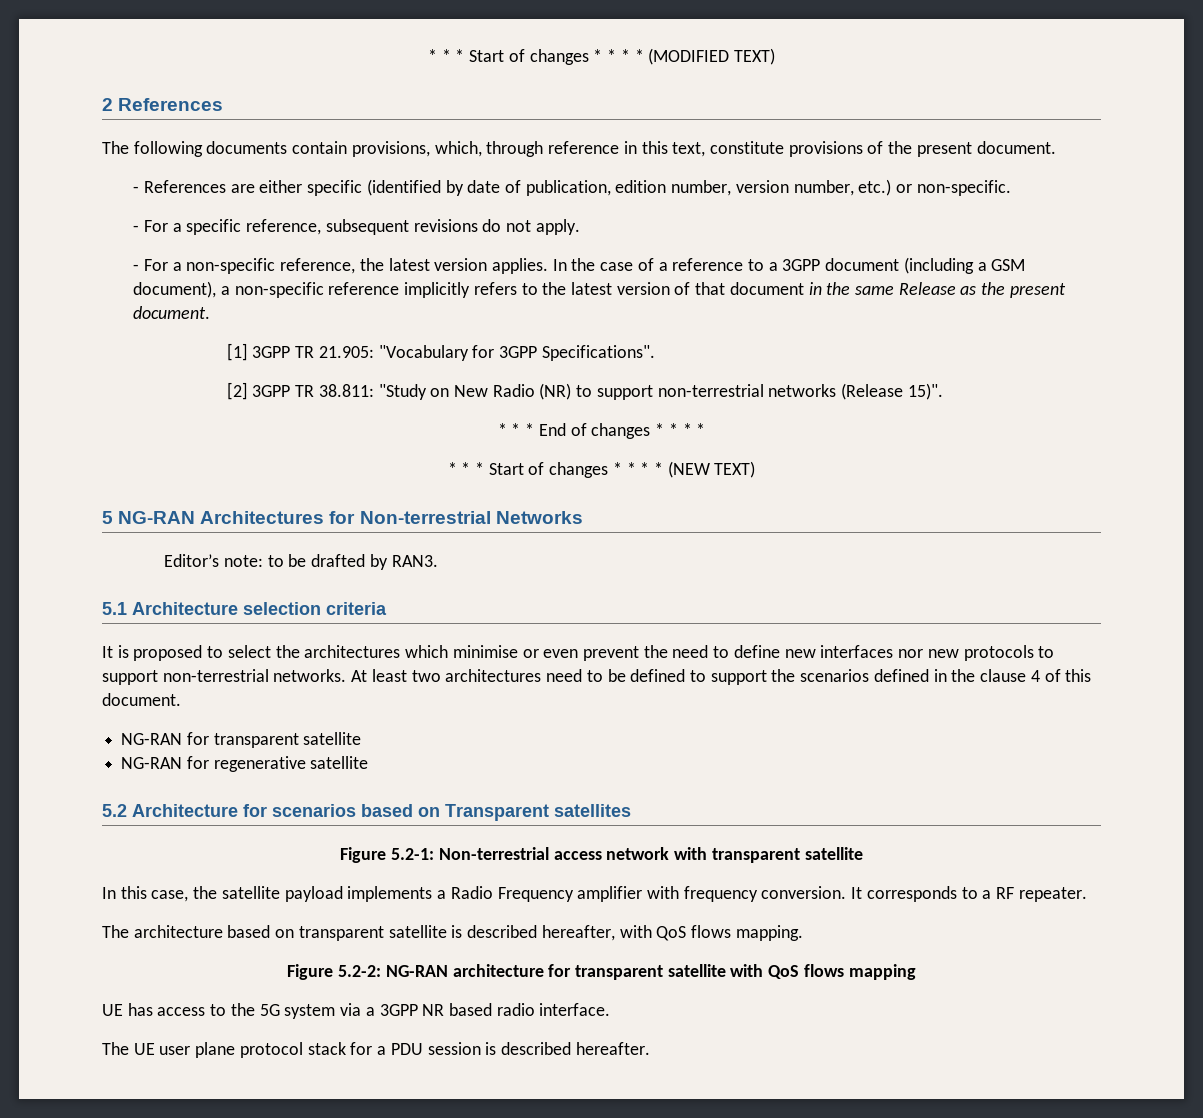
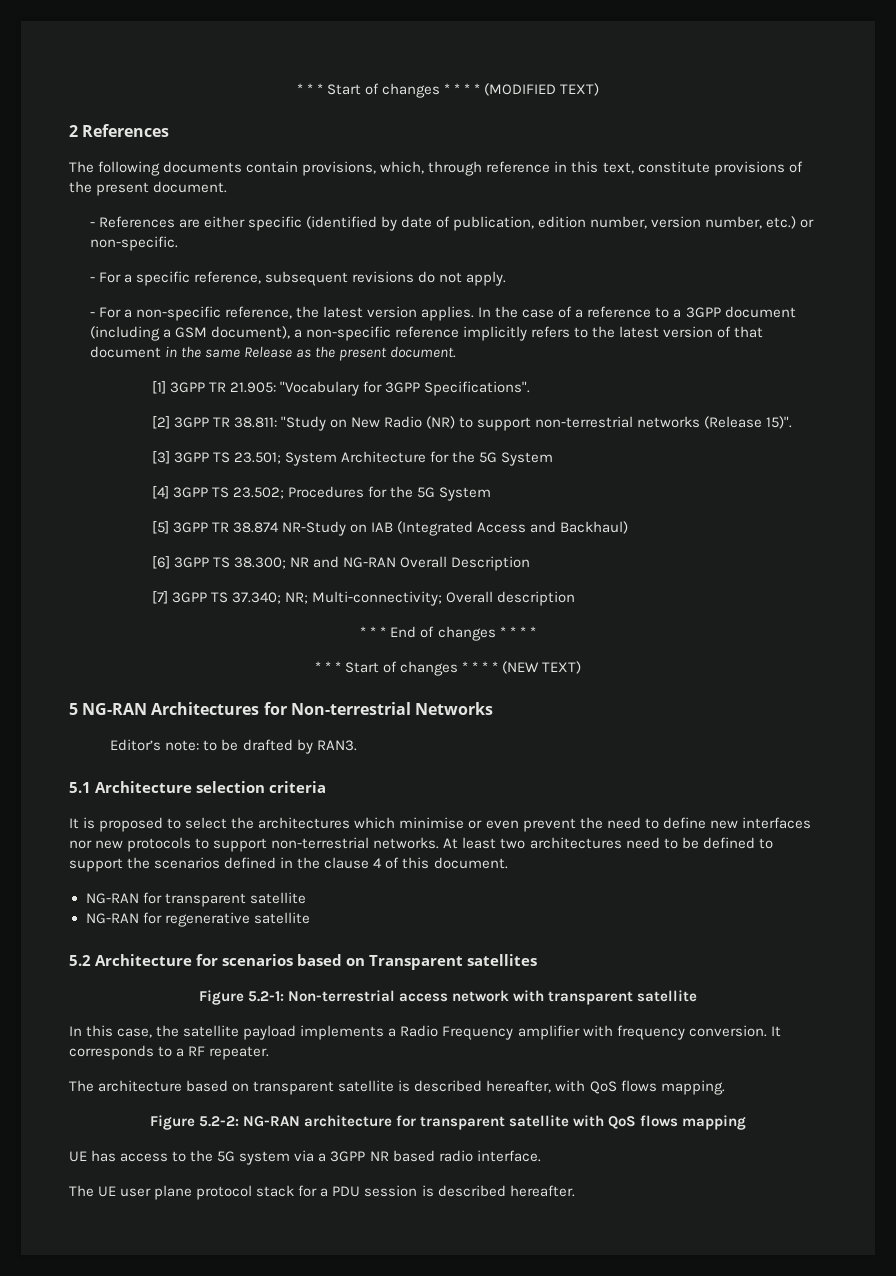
+ [3] 3GPP TS 23.501; System Architecture for the 5G System
+ [4] 3GPP TS 23.502; Procedures for the 5G System
+ [5] 3GPP TR 38.874 NR-Study on IAB (Integrated Access and Backhaul)
+ [6] 3GPP TS 38.300; NR and NG-RAN Overall Description
+ [7] 3GPP TS 37.340; NR; Multi-connectivity; Overall description

